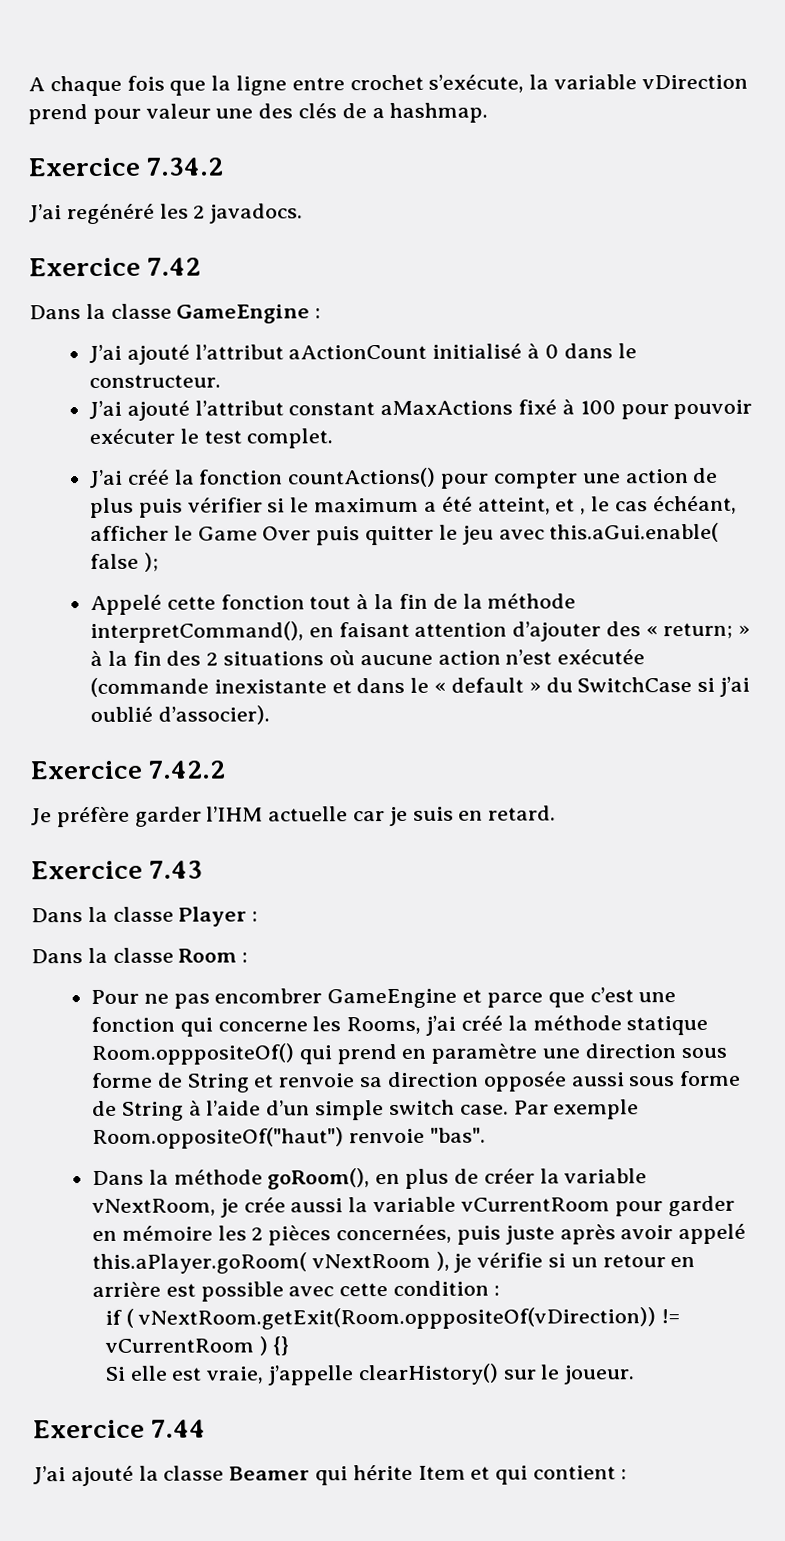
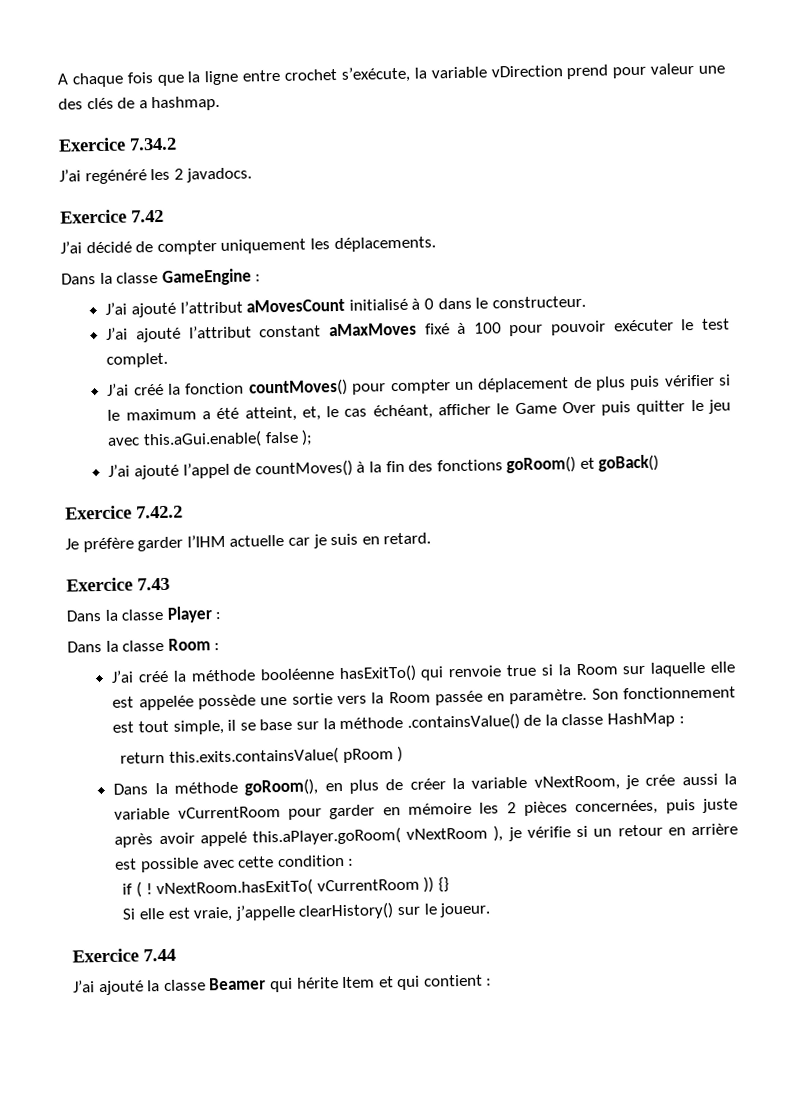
+ J’ai décidé de compter uniquement les déplacements.
- J’ai ajouté l’attribut aActionCount initialisé à 0 dans le constructeur.
+ J’ai ajouté l’attribut aMovesCount initialisé à 0 dans le constructeur.
- J’ai ajouté l’attribut constant aMaxActions fixé à 100 pour pouvoir exécuter le test complet.
+ J’ai ajouté l’attribut constant aMaxMoves fixé à 100 pour pouvoir exécuter le test complet.
- J’ai créé la fonction countActions() pour compter une action de plus puis vérifier si le maximum a été atteint, et , le cas échéant, afficher le Game Over puis quitter le jeu avec this.aGui.enable( false );
+ J’ai créé la fonction countMoves() pour compter un déplacement de plus puis vérifier si le maximum a été atteint, et, le cas échéant, afficher le Game Over puis quitter le jeu avec this.aGui.enable( false );
- Appelé cette fonction tout à la fin de la méthode interpretCommand(), en faisant attention d’ajouter des « return; » à la fin des 2 situations où aucune action n’est exécutée (commande inexistante et dans le « default » du SwitchCase si j’ai oublié d’associer).
+ J’ai ajouté l’appel de countMoves() à la fin des fonctions goRoom() et goBack()
- Pour ne pas encombrer GameEngine et parce que c’est une fonction qui concerne les Rooms, j’ai créé la méthode statique Room.opppositeOf() qui prend en paramètre une direction sous forme de String et renvoie sa direction opposée aussi sous forme de String à l’aide d’un simple switch case. Par exemple Room.oppositeOf("haut") renvoie "bas".
+ J’ai créé la méthode booléenne hasExitTo() qui renvoie true si la Room sur laquelle elle est appelée possède une sortie vers la Room passée en paramètre. Son fonctionnement est tout simple, il se base sur la méthode .containsValue() de la classe HashMap :
+ return this.exits.containsValue( pRoom )
- if ( vNextRoom.getExit(Room.opppositeOf(vDirection)) != vCurrentRoom ) {}
+ if ( ! vNextRoom.hasExitTo( vCurrentRoom )) {}

